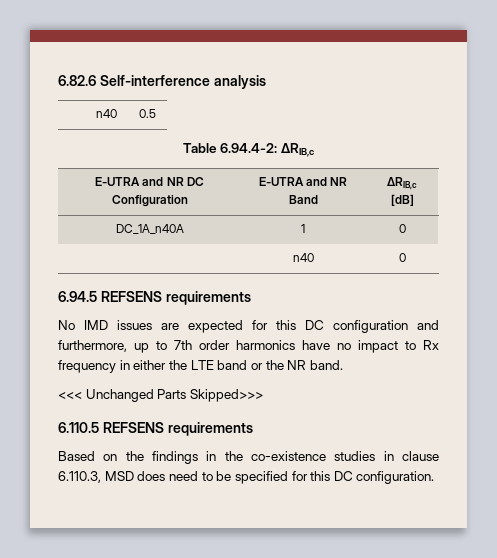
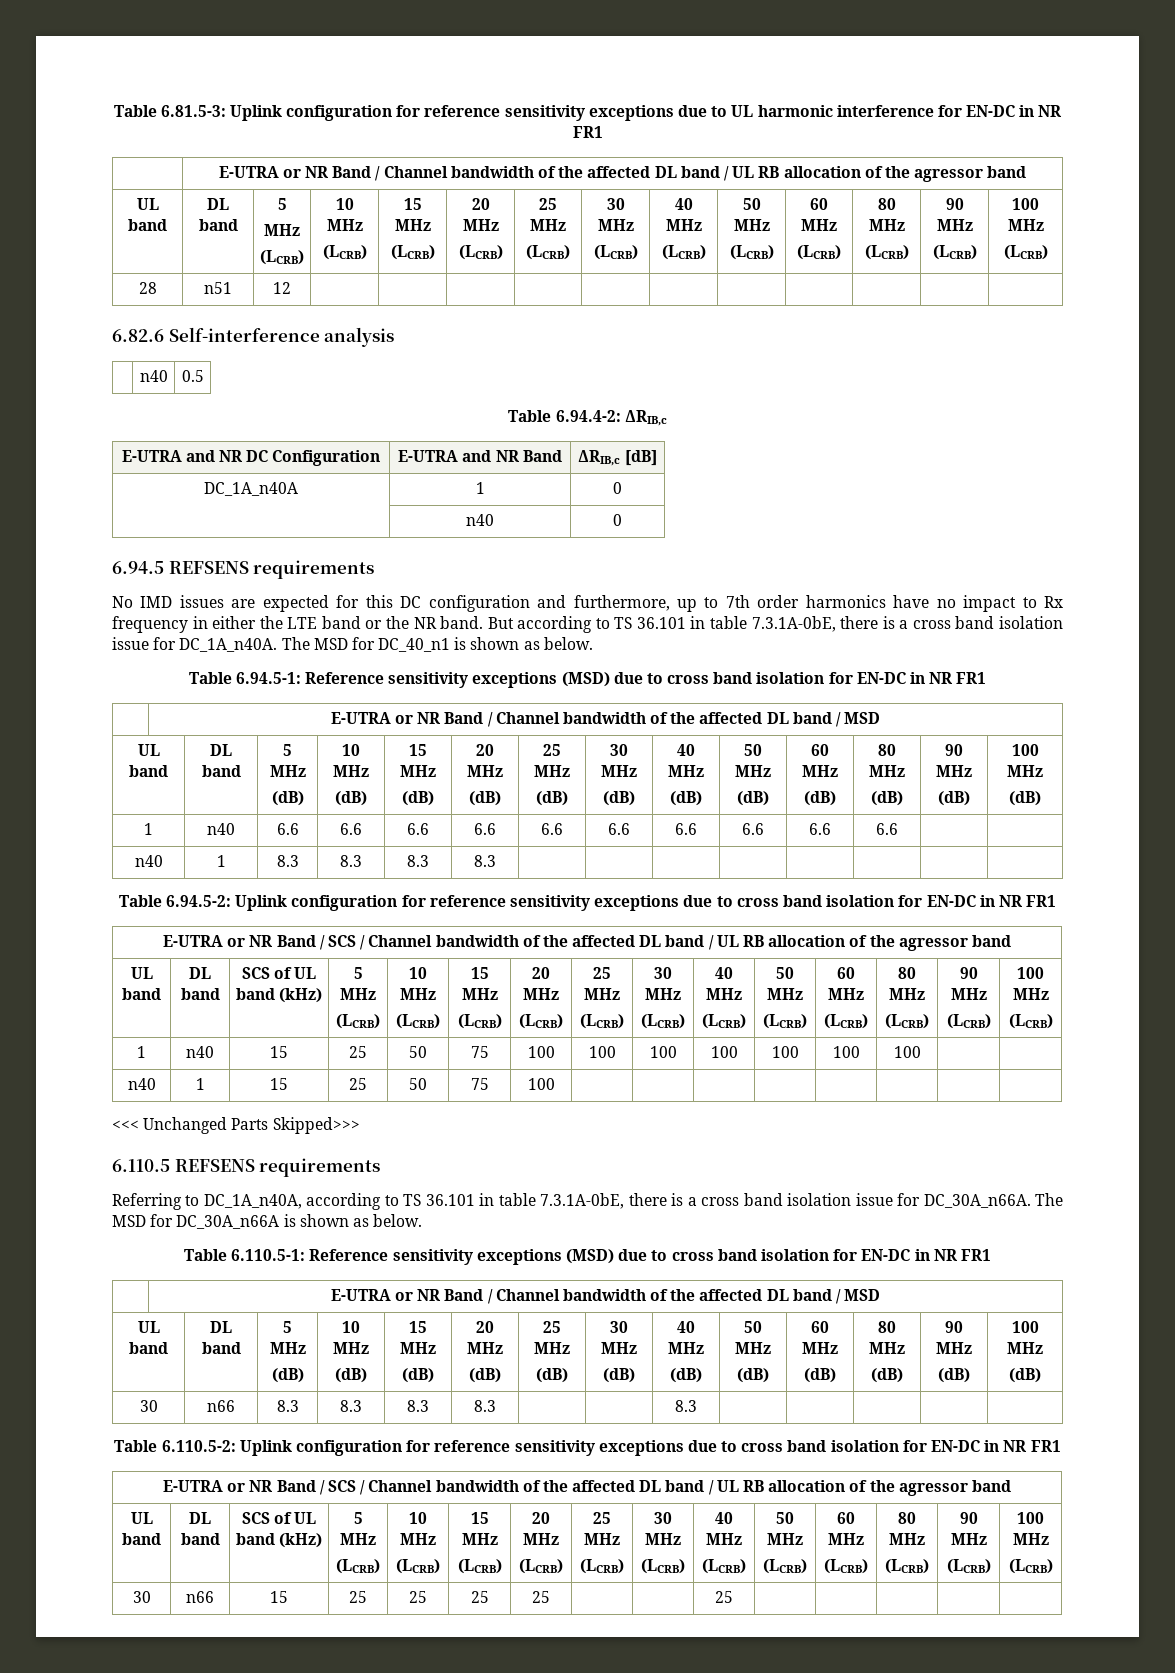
+ Table 6.81.5-3: Uplink configuration for reference sensitivity exceptions due to UL harmonic interference for EN-DC in NR FR1
+ | E-UTRA or NR Band / Channel bandwidth of the affected DL band / UL RB allocation of the agressor band
+ UL band | DL band | 5
+ MHz
+ (LCRB) | 10 MHz
+ (LCRB) | 15 MHz
+ (LCRB) | 20 MHz
+ (LCRB) | 25 MHz
+ (LCRB) | 30 MHz
+ (LCRB) | 40 MHz
+ (LCRB) | 50 MHz
+ (LCRB) | 60 MHz
+ (LCRB) | 80 MHz
+ (LCRB) | 90 MHz
+ (LCRB) | 100 MHz
+ (LCRB)
+ 28 | n51 | 12 | | | | | | | | | | |
+ But according to TS 36.101 in table 7.3.1A-0bE, there is a cross band isolation issue for DC_1A_n40A. The MSD for DC_40_n1 is shown as below.
+ Table 6.94.5-1: Reference sensitivity exceptions (MSD) due to cross band isolation for EN-DC in NR FR1
+ | E-UTRA or NR Band / Channel bandwidth of the affected DL band / MSD
+ UL band | DL band | 5 MHz
+ (dB) | 10 MHz
+ (dB) | 15 MHz
+ (dB) | 20 MHz
+ (dB) | 25 MHz
+ (dB) | 30 MHz
+ (dB) | 40 MHz
+ (dB) | 50 MHz
+ (dB) | 60 MHz
+ (dB) | 80 MHz
+ (dB) | 90 MHz
+ (dB) | 100 MHz
+ (dB)
+ 1 | n40 | 6.6 | 6.6 | 6.6 | 6.6 | 6.6 | 6.6 | 6.6 | 6.6 | 6.6 | 6.6 | |
+ n40 | 1 | 8.3 | 8.3 | 8.3 | 8.3 | | | | | | | |
+ Table 6.94.5-2: Uplink configuration for reference sensitivity exceptions due to cross band isolation for EN-DC in NR FR1
+ E-UTRA or NR Band / SCS / Channel bandwidth of the affected DL band / UL RB allocation of the agressor band
+ UL band | DL band | SCS of UL band (kHz) | 5 MHz
+ (LCRB) | 10 MHz
+ (LCRB) | 15 MHz
+ (LCRB) | 20 MHz
+ (LCRB) | 25 MHz
+ (LCRB) | 30 MHz
+ (LCRB) | 40 MHz
+ (LCRB) | 50 MHz
+ (LCRB) | 60 MHz
+ (LCRB) | 80 MHz
+ (LCRB) | 90 MHz
+ (LCRB) | 100 MHz
+ (LCRB)
+ 1 | n40 | 15 | 25 | 50 | 75 | 100 | 100 | 100 | 100 | 100 | 100 | 100 | |
+ n40 | 1 | 15 | 25 | 50 | 75 | 100 | | | | | | | |
- Based on the findings in the co-existence studies in clause 6.110.3, MSD does need to be specified for this DC configuration.
+ Referring to DC_1A_n40A, according to TS 36.101 in table 7.3.1A-0bE, there is a cross band isolation issue for DC_30A_n66A. The MSD for DC_30A_n66A is shown as below.
+ Table 6.110.5-1: Reference sensitivity exceptions (MSD) due to cross band isolation for EN-DC in NR FR1
+ | E-UTRA or NR Band / Channel bandwidth of the affected DL band / MSD
+ UL band | DL band | 5 MHz
+ (dB) | 10 MHz
+ (dB) | 15 MHz
+ (dB) | 20 MHz
+ (dB) | 25 MHz
+ (dB) | 30 MHz
+ (dB) | 40 MHz
+ (dB) | 50 MHz
+ (dB) | 60 MHz
+ (dB) | 80 MHz
+ (dB) | 90 MHz
+ (dB) | 100 MHz
+ (dB)
+ 30 | n66 | 8.3 | 8.3 | 8.3 | 8.3 | | | 8.3 | | | | |
+ Table 6.110.5-2: Uplink configuration for reference sensitivity exceptions due to cross band isolation for EN-DC in NR FR1
+ E-UTRA or NR Band / SCS / Channel bandwidth of the affected DL band / UL RB allocation of the agressor band
+ UL band | DL band | SCS of UL band (kHz) | 5 MHz
+ (LCRB) | 10 MHz
+ (LCRB) | 15 MHz
+ (LCRB) | 20 MHz
+ (LCRB) | 25 MHz
+ (LCRB) | 30 MHz
+ (LCRB) | 40 MHz
+ (LCRB) | 50 MHz
+ (LCRB) | 60 MHz
+ (LCRB) | 80 MHz
+ (LCRB) | 90 MHz
+ (LCRB) | 100 MHz
+ (LCRB)
+ 30 | n66 | 15 | 25 | 25 | 25 | 25 | | | 25 | | | | |

